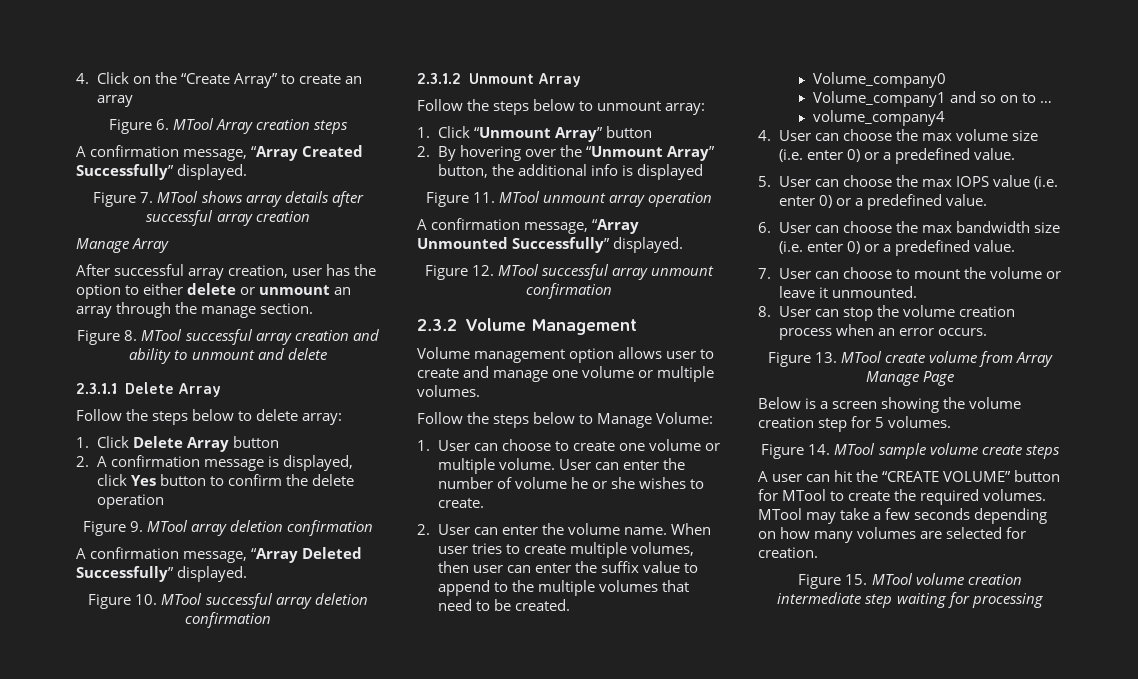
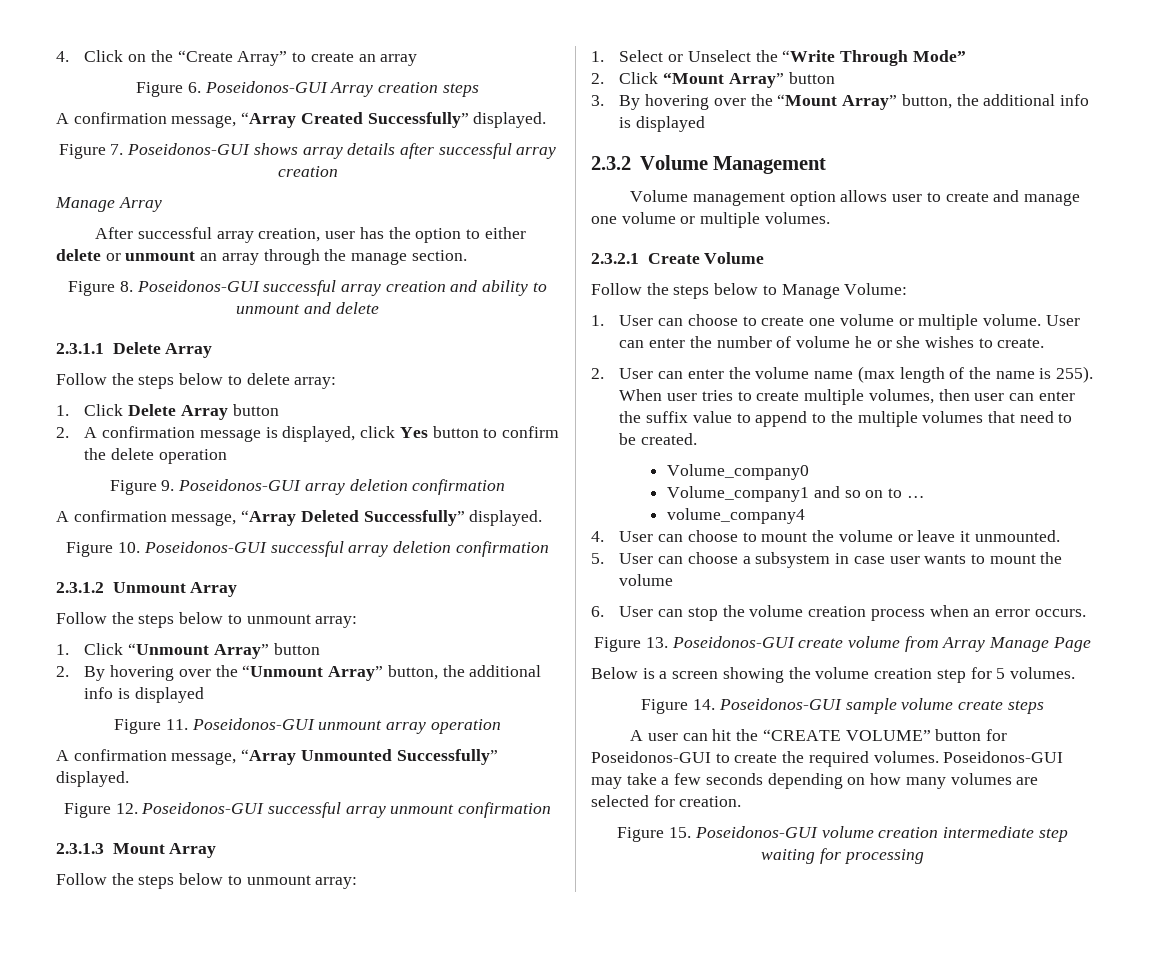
- Figure 6. MTool Array creation steps
+ Figure 6. Poseidonos-GUI Array creation steps
- Figure 7. MTool shows array details after successful array creation
+ Figure 7. Poseidonos-GUI shows array details after successful array creation
- Figure 8. MTool successful array creation and ability to unmount and delete
+ Figure 8. Poseidonos-GUI successful array creation and ability to unmount and delete
- Figure 9. MTool array deletion confirmation
+ Figure 9. Poseidonos-GUI array deletion confirmation
- Figure 10. MTool successful array deletion confirmation
+ Figure 10. Poseidonos-GUI successful array deletion confirmation
- Figure 11. MTool unmount array operation
+ Figure 11. Poseidonos-GUI unmount array operation
- Figure 12. MTool successful array unmount confirmation
+ Figure 12. Poseidonos-GUI successful array unmount confirmation
+ 2.3.1.3 Mount Array
+ Follow the steps below to unmount array:
+ 1. Select or Unselect the “Write Through Mode”
+ 2. Click “Mount Array” button
+ 3. By hovering over the “Mount Array” button, the additional info is displayed
+ 2.3.2.1 Create Volume
- 2. User can enter the volume name.
+ 2. User can enter the volume name (max length of the name is 255).
- 4. User can choose the max volume size (i.e. enter 0) or a predefined value.
- 5. User can choose the max IOPS value (i.e. enter 0) or a predefined value.
- 6. User can choose the max bandwidth size (i.e. enter 0) or a predefined value.
- 7. User can choose to mount the volume or leave it unmounted.
+ 4. User can choose to mount the volume or leave it unmounted.
- 8. User can stop the volume creation process when an error occurs.
+ 5. User can choose a subsystem in case user wants to mount the volume
+ 6. User can stop the volume creation process when an error occurs.
- Figure 13. MTool create volume from Array Manage Page
+ Figure 13. Poseidonos-GUI create volume from Array Manage Page
- Figure 14. MTool sample volume create steps
+ Figure 14. Poseidonos-GUI sample volume create steps
- A user can hit the “CREATE VOLUME” button for MTool to create the required volumes.
+ A user can hit the “CREATE VOLUME” button for Poseidonos-GUI to create the required volumes.
- MTool may take a few seconds depending on how many volumes are selected for creation.
+ Poseidonos-GUI may take a few seconds depending on how many volumes are selected for creation.
- Figure 15. MTool volume creation intermediate step waiting for processing
+ Figure 15. Poseidonos-GUI volume creation intermediate step waiting for processing

